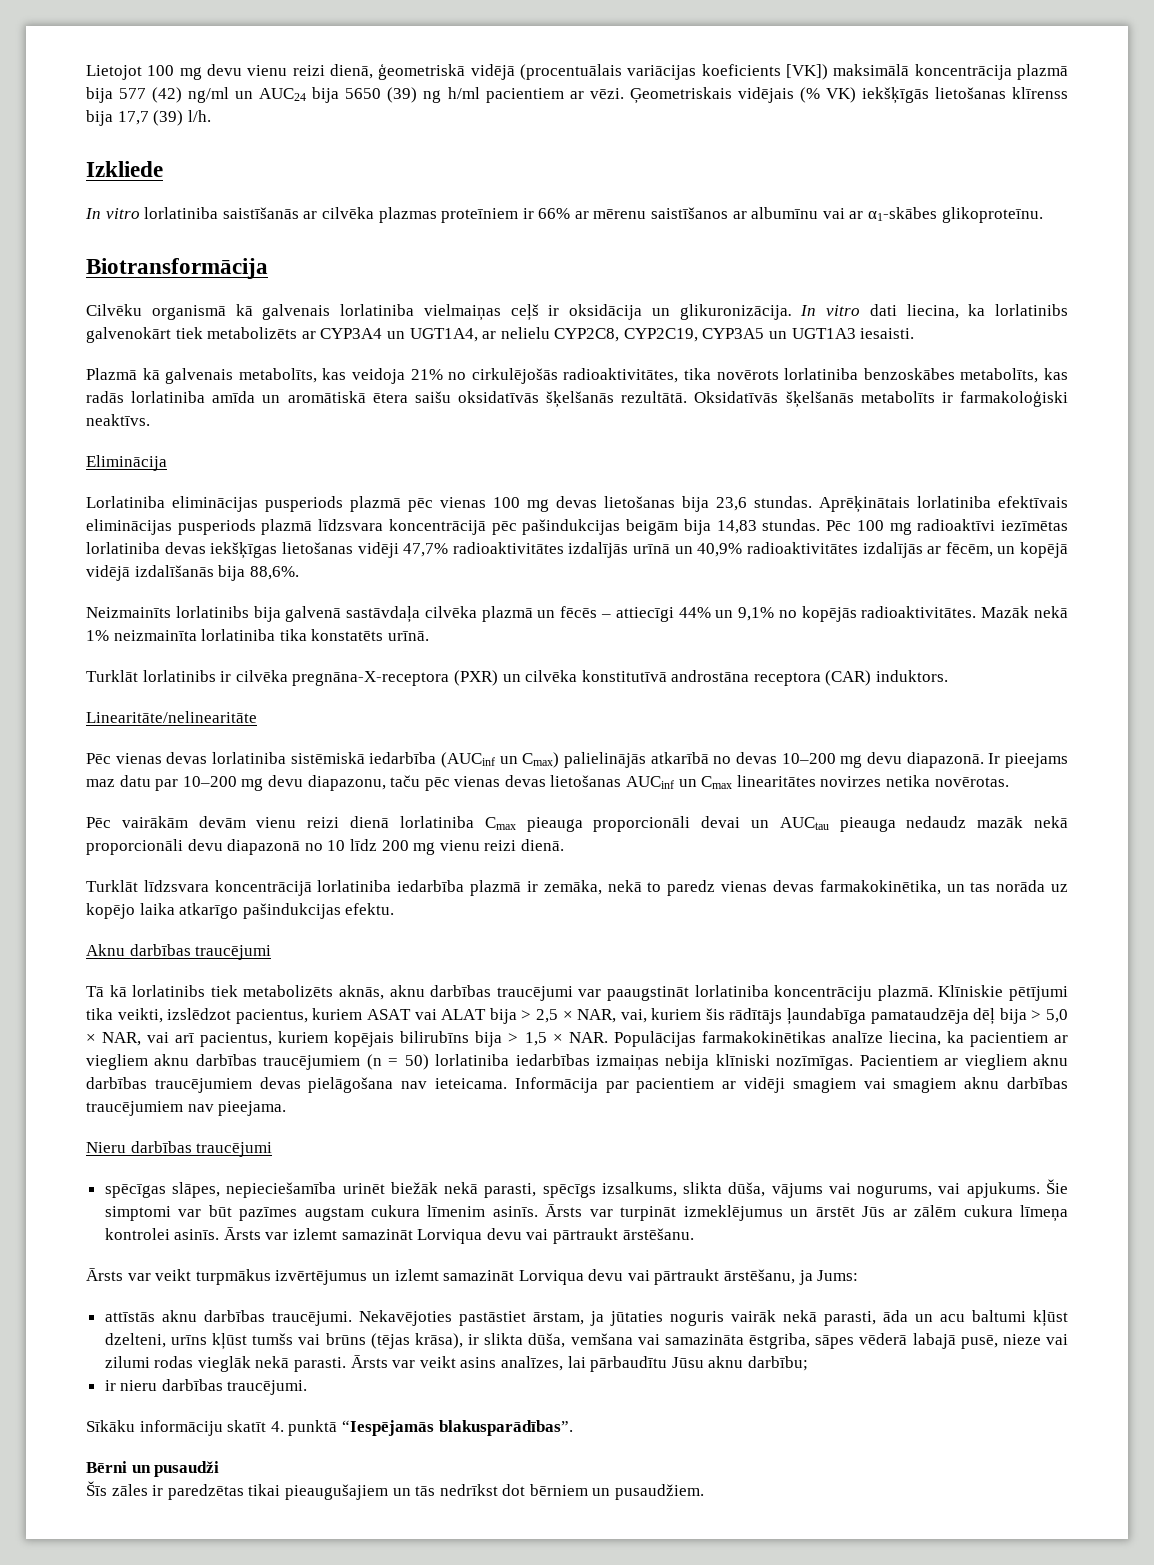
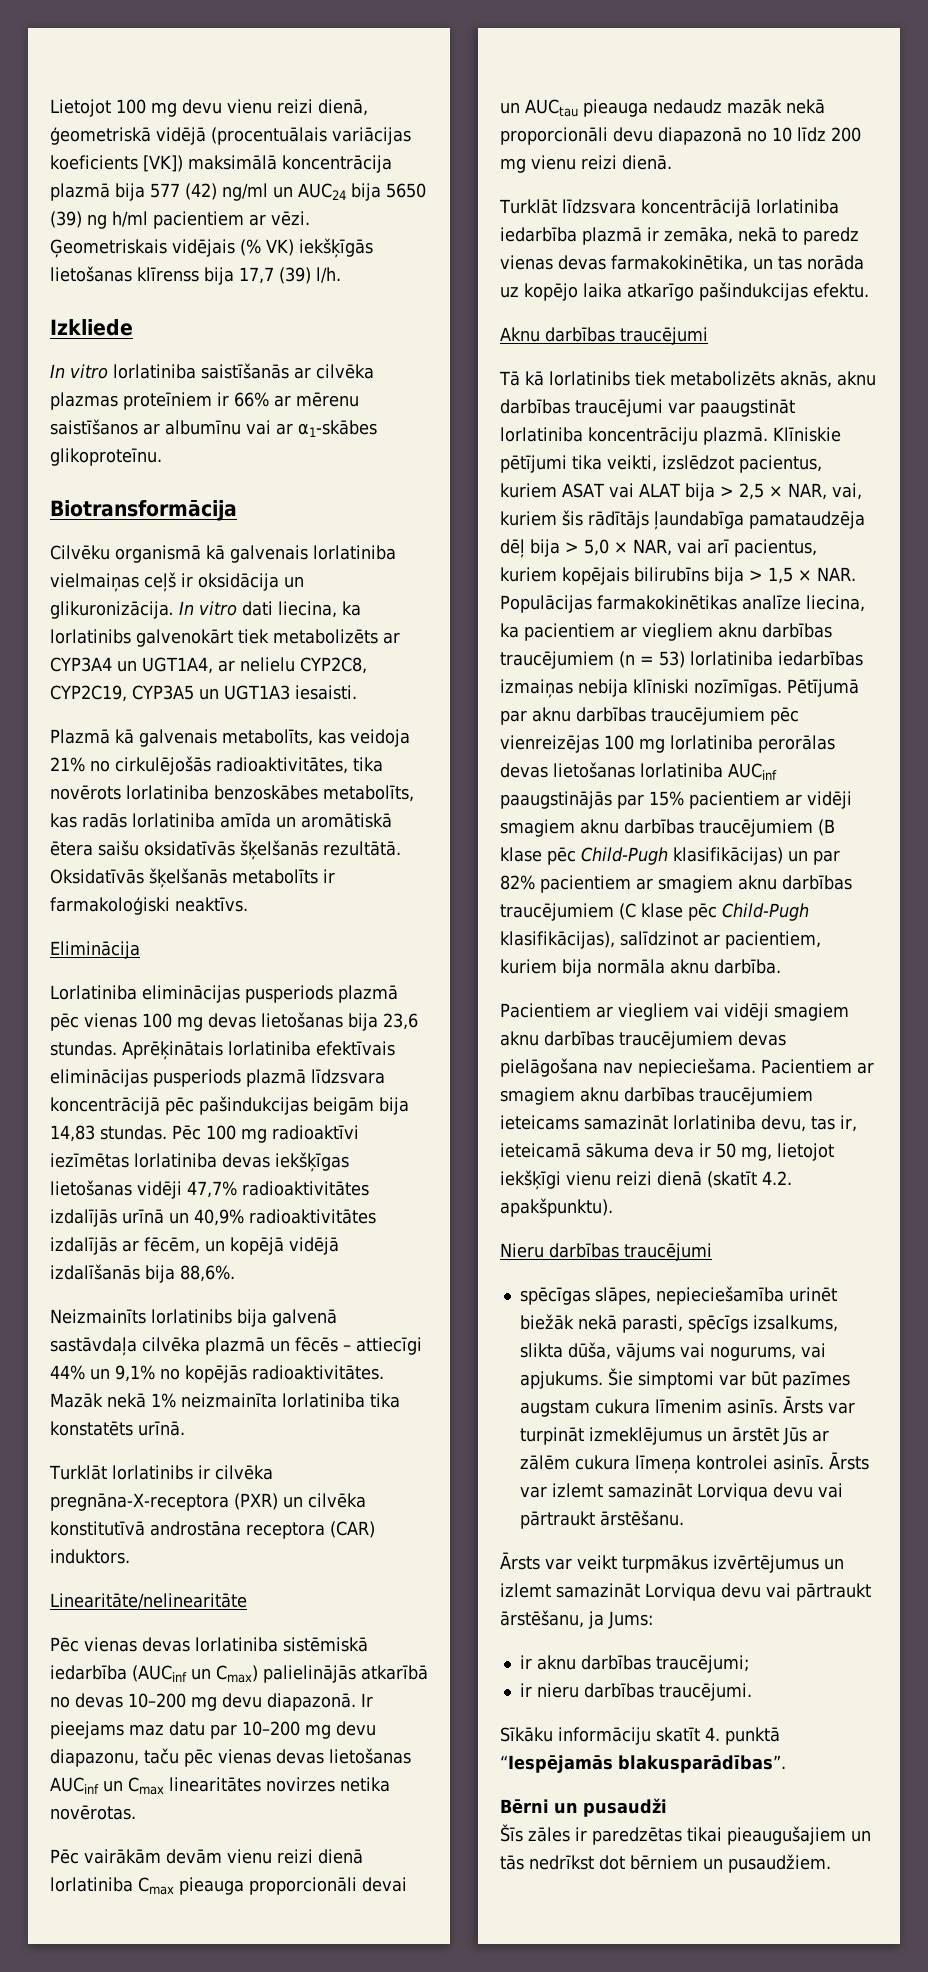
- Klīniskie pētījumi tika veikti, izslēdzot pacientus, kuriem ASAT vai ALAT bija > 2,5 × NAR, vai, kuriem šis rādītājs ļaundabīga pamataudzēja dēļ bija > 5,0 × NAR, vai arī pacientus, kuriem kopējais bilirubīns bija > 1,5 × NAR. Populācijas farmakokinētikas analīze liecina, ka pacientiem ar viegliem aknu darbības traucējumiem (n = 50) lorlatiniba iedarbības izmaiņas nebija klīniski nozīmīgas.
+ Klīniskie pētījumi tika veikti, izslēdzot pacientus, kuriem ASAT vai ALAT bija > 2,5 × NAR, vai, kuriem šis rādītājs ļaundabīga pamataudzēja dēļ bija > 5,0 × NAR, vai arī pacientus, kuriem kopējais bilirubīns bija > 1,5 × NAR. Populācijas farmakokinētikas analīze liecina, ka pacientiem ar viegliem aknu darbības traucējumiem (n = 53) lorlatiniba iedarbības izmaiņas nebija klīniski nozīmīgas.
- Pacientiem ar viegliem aknu darbības traucējumiem devas pielāgošana nav ieteicama. Informācija par pacientiem ar vidēji smagiem vai smagiem aknu darbības traucējumiem nav pieejama.
+ Pētījumā par aknu darbības traucējumiem pēc vienreizējas 100 mg lorlatiniba perorālas devas lietošanas lorlatiniba AUCinf paaugstinājās par 15% pacientiem ar vidēji smagiem aknu darbības traucējumiem (B klase pēc Child-Pugh klasifikācijas) un par 82% pacientiem ar smagiem aknu darbības traucējumiem (C klase pēc Child-Pugh klasifikācijas), salīdzinot ar pacientiem, kuriem bija normāla aknu darbība.
+ Pacientiem ar viegliem vai vidēji smagiem aknu darbības traucējumiem devas pielāgošana nav nepieciešama. Pacientiem ar smagiem aknu darbības traucējumiem ieteicams samazināt lorlatiniba devu, tas ir, ieteicamā sākuma deva ir 50 mg, lietojot iekšķīgi vienu reizi dienā (skatīt 4.2. apakšpunktu).
- attīstās aknu darbības traucējumi. Nekavējoties pastāstiet ārstam, ja jūtaties noguris vairāk nekā parasti, āda un acu baltumi kļūst dzelteni, urīns kļūst tumšs vai brūns (tējas krāsa), ir slikta dūša, vemšana vai samazināta ēstgriba, sāpes vēderā labajā pusē, nieze vai zilumi rodas vieglāk nekā parasti. Ārsts var veikt asins analīzes, lai pārbaudītu Jūsu aknu darbību;
+ ir aknu darbības traucējumi;

